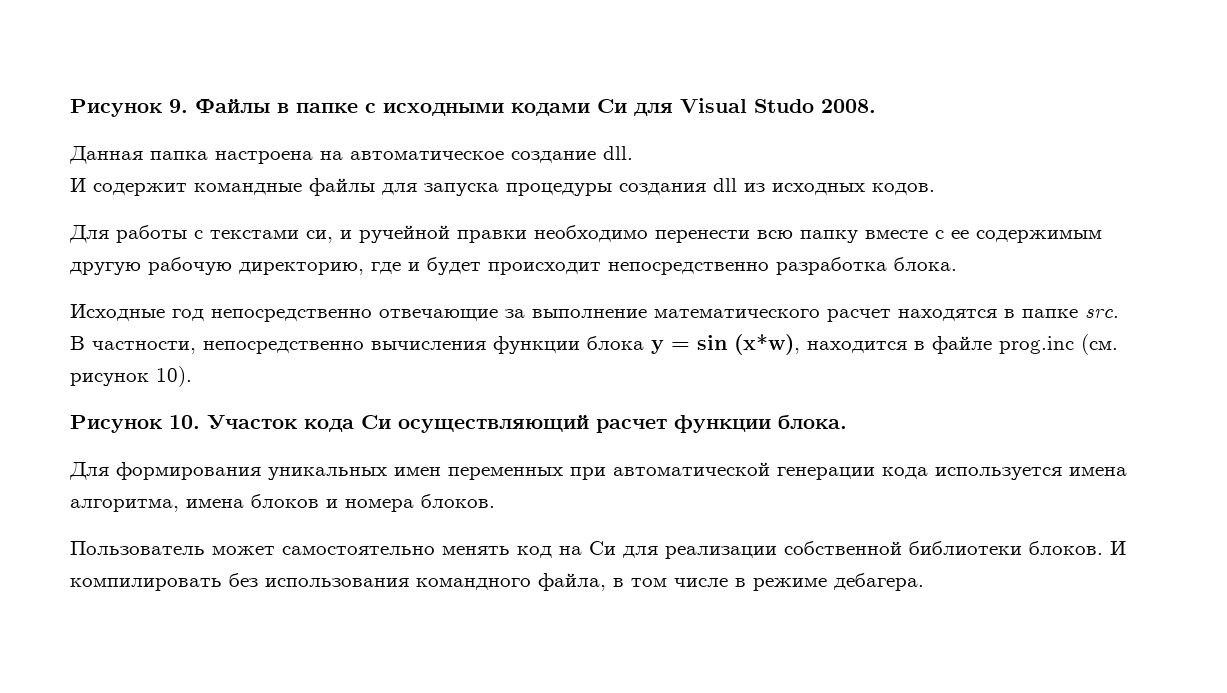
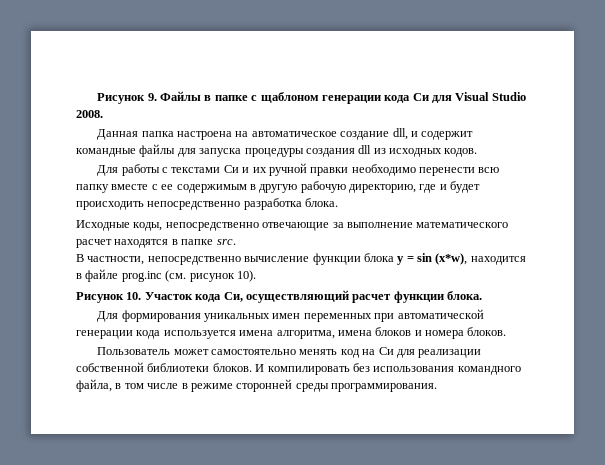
- Рисунок 9. Файлы в папке с исходными кодами Си для Visual Studo 2008.
+ Рисунок 9. Файлы в папке с щаблоном генерации кода Си для Visual Studio 2008.
- Данная папка настроена на автоматическое создание dll.
- И содержит командные файлы для запуска процедуры создания dll из исходных кодов.
+ Данная папка настроена на автоматическое создание dll, и содержит командные файлы для запуска процедуры создания dll из исходных кодов.
- Для работы с текстами си, и ручейной правки необходимо перенести всю папку вместе с ее содержимым другую рабочую директорию, где и будет происходит непосредственно разработка блока.
+ Для работы с текстами Си и их ручной правки необходимо перенести всю папку вместе с ее содержимым в другую рабочую директорию, где и будет происходить непосредственно разработка блока.
- Исходные год непосредственно отвечающие за выполнение математического расчет находятся в папке src.
+ Исходные коды, непосредственно отвечающие за выполнение математического расчет находятся в папке src.
- В частности, непосредственно вычисления функции блока y = sin (x*w), находится в файле prog.inc (см. рисунок 10).
+ В частности, непосредственно вычисление функции блока y = sin (x*w), находится в файле prog.inc (см. рисунок 10).
- Рисунок 10. Участок кода Си осуществляющий расчет функции блока.
+ Рисунок 10. Участок кода Си, осуществляющий расчет функции блока.
- И компилировать без использования командного файла, в том числе в режиме дебагера.
+ И компилировать без использования командного файла, в том числе в режиме сторонней среды программирования.

